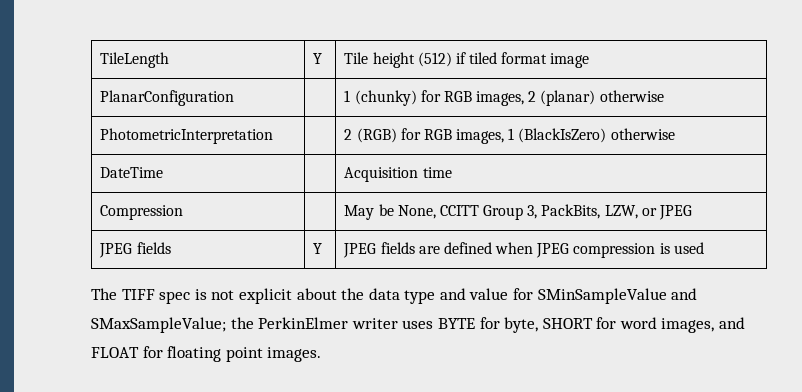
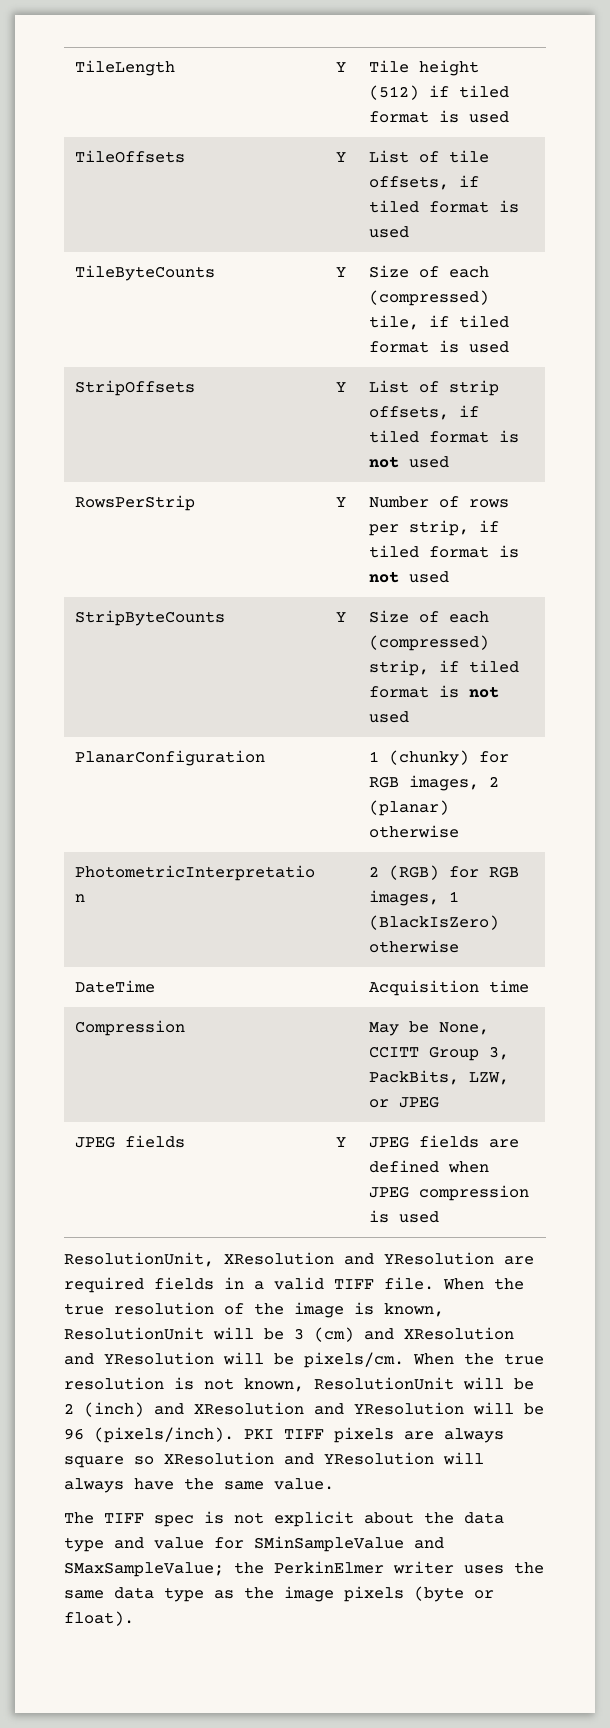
- TileLength | Y | Tile height (512) if tiled format image
+ TileLength | Y | Tile height (512) if tiled format is used
+ TileOffsets | Y | List of tile offsets, if tiled format is used
+ TileByteCounts | Y | Size of each (compressed) tile, if tiled format is used
+ StripOffsets | Y | List of strip offsets, if tiled format is not used
+ RowsPerStrip | Y | Number of rows per strip, if tiled format is not used
+ StripByteCounts | Y | Size of each (compressed) strip, if tiled format is not used
+ ResolutionUnit, XResolution and YResolution are required fields in a valid TIFF file. When the true resolution of the image is known, ResolutionUnit will be 3 (cm) and XResolution and YResolution will be pixels/cm. When the true resolution is not known, ResolutionUnit will be 2 (inch) and XResolution and YResolution will be 96 (pixels/inch). PKI TIFF pixels are always square so XResolution and YResolution will always have the same value.
- The TIFF spec is not explicit about the data type and value for SMinSampleValue and SMaxSampleValue; the PerkinElmer writer uses BYTE for byte, SHORT for word images, and FLOAT for floating point images.
+ The TIFF spec is not explicit about the data type and value for SMinSampleValue and SMaxSampleValue; the PerkinElmer writer uses the same data type as the image pixels (byte or float).

